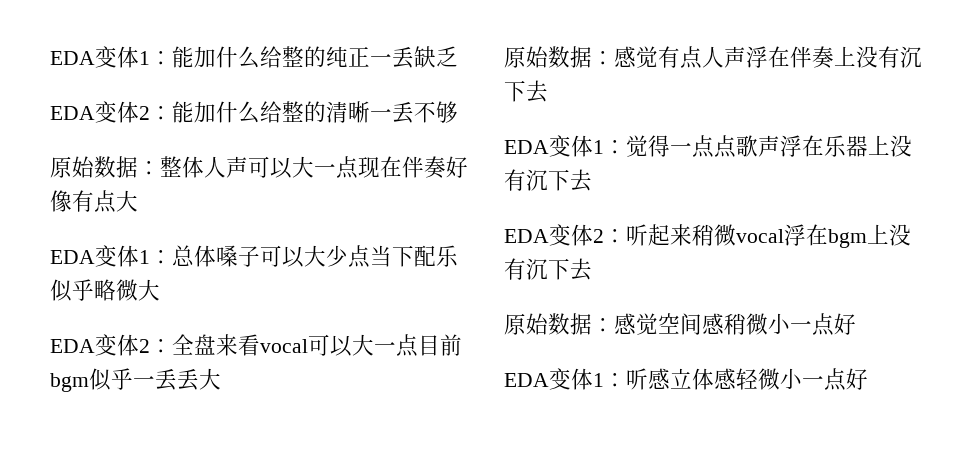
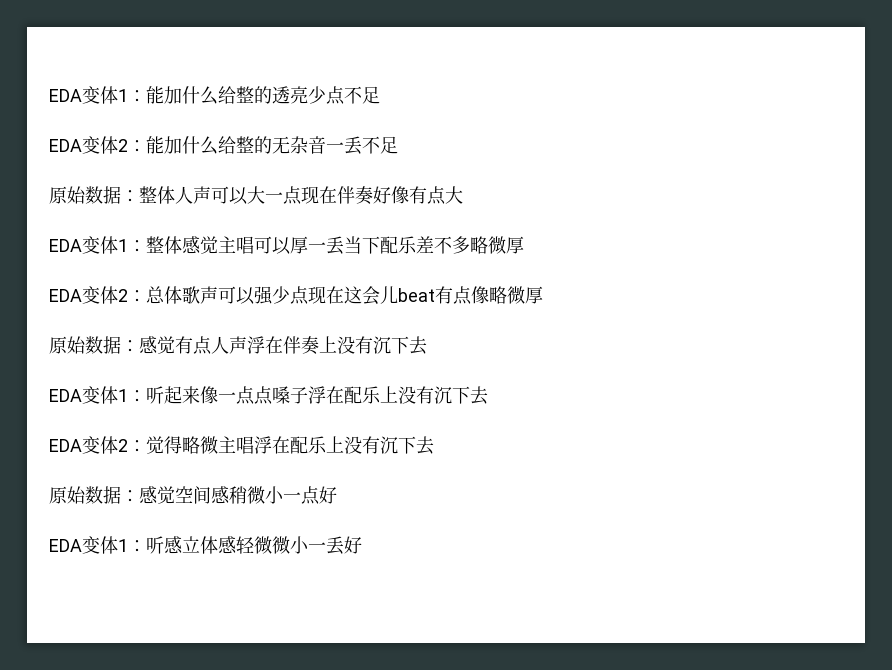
- EDA变体1：能加什么给整的纯正一丢缺乏
+ EDA变体1：能加什么给整的透亮少点不足
- EDA变体2：能加什么给整的清晰一丢不够
+ EDA变体2：能加什么给整的无杂音一丢不足
- EDA变体1：总体嗓子可以大少点当下配乐似乎略微大
- EDA变体2：全盘来看vocal可以大一点目前bgm似乎一丢丢大
+ EDA变体1：整体感觉主唱可以厚一丢当下配乐差不多略微厚
+ EDA变体2：总体歌声可以强少点现在这会儿beat有点像略微厚
- EDA变体1：觉得一点点歌声浮在乐器上没有沉下去
+ EDA变体1：听起来像一点点嗓子浮在配乐上没有沉下去
- EDA变体2：听起来稍微vocal浮在bgm上没有沉下去
+ EDA变体2：觉得略微主唱浮在配乐上没有沉下去
- EDA变体1：听感立体感轻微小一点好
+ EDA变体1：听感立体感轻微微小一丢好

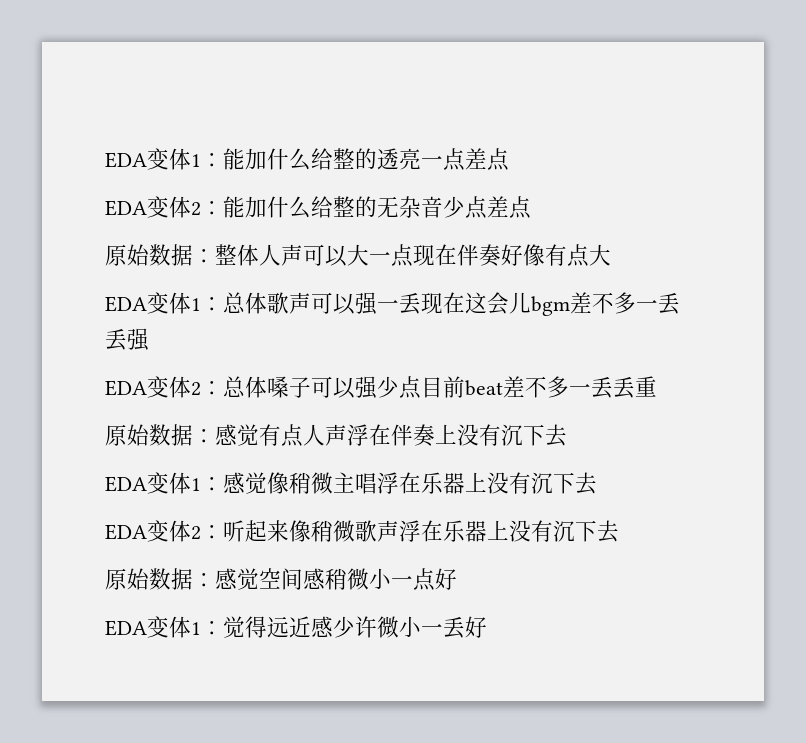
- EDA变体1：能加什么给整的透亮少点不足
+ EDA变体1：能加什么给整的透亮一点差点
- EDA变体2：能加什么给整的无杂音一丢不足
+ EDA变体2：能加什么给整的无杂音少点差点
- EDA变体1：整体感觉主唱可以厚一丢当下配乐差不多略微厚
+ EDA变体1：总体歌声可以强一丢现在这会儿bgm差不多一丢丢强
- EDA变体2：总体歌声可以强少点现在这会儿beat有点像略微厚
+ EDA变体2：总体嗓子可以强少点目前beat差不多一丢丢重
- EDA变体1：听起来像一点点嗓子浮在配乐上没有沉下去
+ EDA变体1：感觉像稍微主唱浮在乐器上没有沉下去
- EDA变体2：觉得略微主唱浮在配乐上没有沉下去
+ EDA变体2：听起来像稍微歌声浮在乐器上没有沉下去
- EDA变体1：听感立体感轻微微小一丢好
+ EDA变体1：觉得远近感少许微小一丢好

